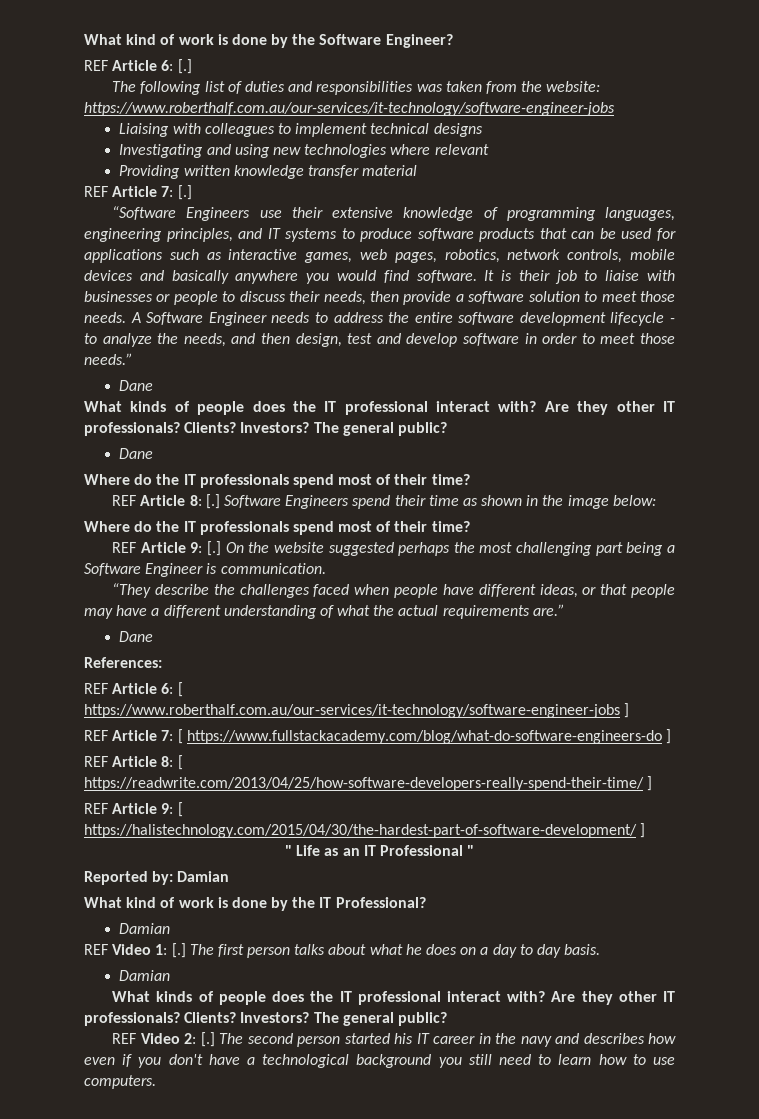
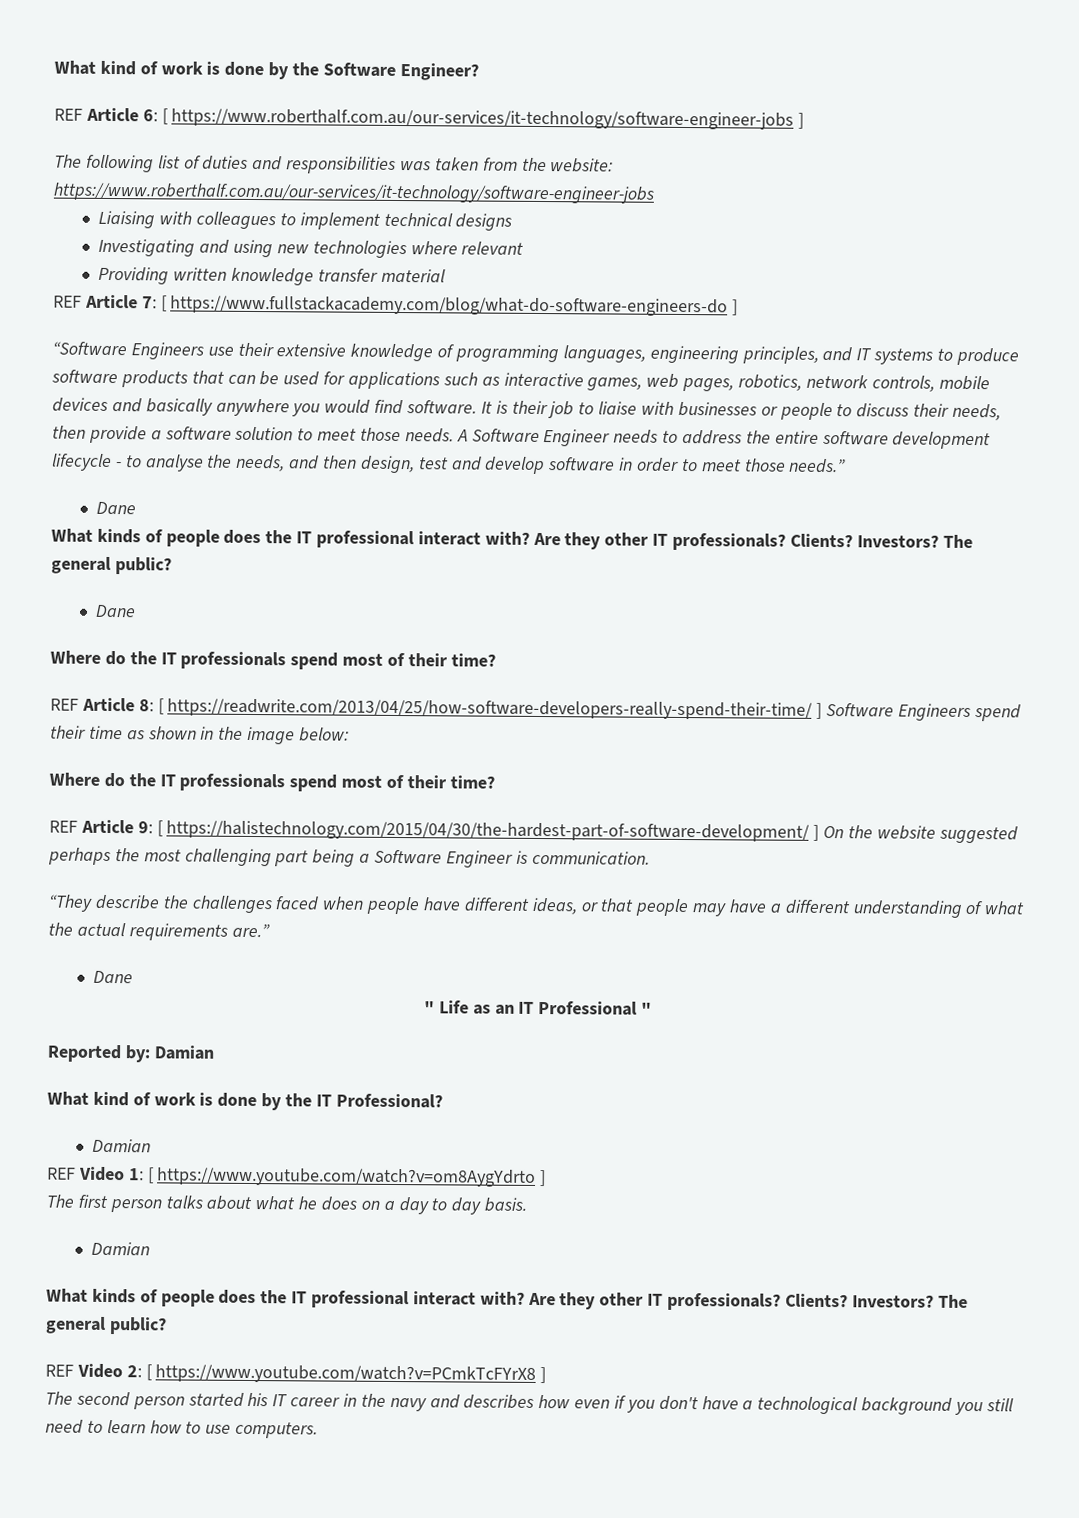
- REF Article 6: [.]
+ REF Article 6: [ https://www.roberthalf.com.au/our-services/it-technology/software-engineer-jobs ]
- REF Article 7: [.]
+ REF Article 7: [ https://www.fullstackacademy.com/blog/what-do-software-engineers-do ]
- A Software Engineer needs to address the entire software development lifecycle - to analyze the needs, and then design, test and develop software in order to meet those needs.”
+ A Software Engineer needs to address the entire software development lifecycle - to analyse the needs, and then design, test and develop software in order to meet those needs.”
- REF Article 8: [.] Software Engineers spend their time as shown in the image below:
+ REF Article 8: [ https://readwrite.com/2013/04/25/how-software-developers-really-spend-their-time/ ] Software Engineers spend their time as shown in the image below:
- REF Article 9: [.] On the website suggested perhaps the most challenging part being a Software Engineer is communication.
+ REF Article 9: [ https://halistechnology.com/2015/04/30/the-hardest-part-of-software-development/ ] On the website suggested perhaps the most challenging part being a Software Engineer is communication.
- References:
- REF Article 6: [ https://www.roberthalf.com.au/our-services/it-technology/software-engineer-jobs ]
- REF Article 7: [ https://www.fullstackacademy.com/blog/what-do-software-engineers-do ]
- REF Article 8: [ https://readwrite.com/2013/04/25/how-software-developers-really-spend-their-time/ ]
- REF Article 9: [ https://halistechnology.com/2015/04/30/the-hardest-part-of-software-development/ ]
- REF Video 1: [.] The first person talks about what he does on a day to day basis.
+ REF Video 1: [ https://www.youtube.com/watch?v=om8AygYdrto ]
+ The first person talks about what he does on a day to day basis.
- REF Video 2: [.] The second person started his IT career in the navy and describes how even if you don't have a technological background you still need to learn how to use computers.
+ REF Video 2: [ https://www.youtube.com/watch?v=PCmkTcFYrX8 ]
+ The second person started his IT career in the navy and describes how even if you don't have a technological background you still need to learn how to use computers.

